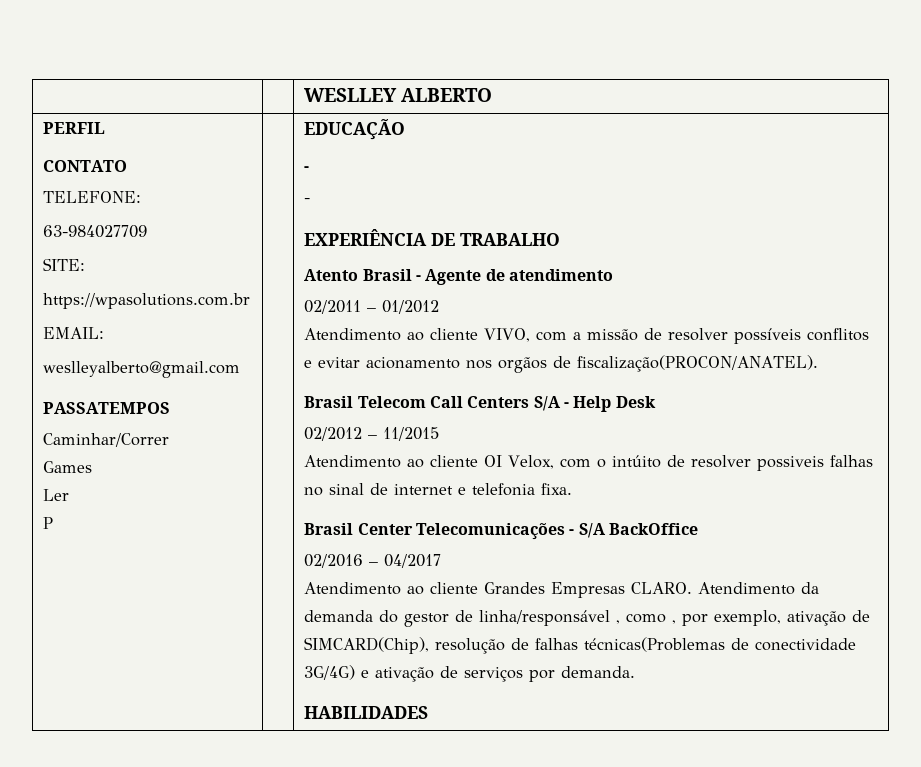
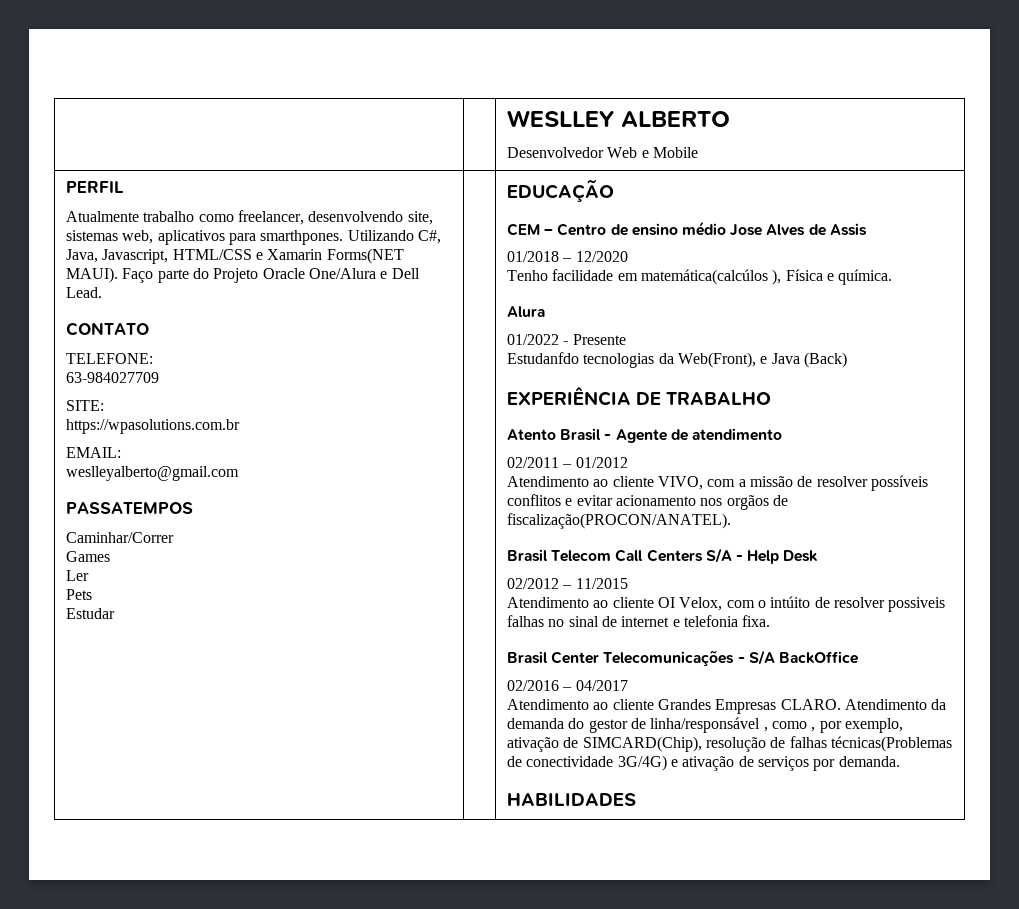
  | | WESLLEY ALBERTO
+ Desenvolvedor Web e Mobile
  PERFIL
+ Atualmente trabalho como freelancer, desenvolvendo site, sistemas web, aplicativos para smarthpones. Utilizando C#, Java, Javascript, HTML/CSS e Xamarin Forms(NET MAUI). Faço parte do Projeto Oracle One/Alura e Dell Lead.
- P
+ Pets
+ Estudar
  EDUCAÇÃO
- -
- -
+ CEM – Centro de ensino médio Jose Alves de Assis
+ 01/2018 – 12/2020
+ Tenho facilidade em matemática(calcúlos ), Física e química.
+ Alura
+ 01/2022 - Presente
+ Estudanfdo tecnologias da Web(Front), e Java (Back)

